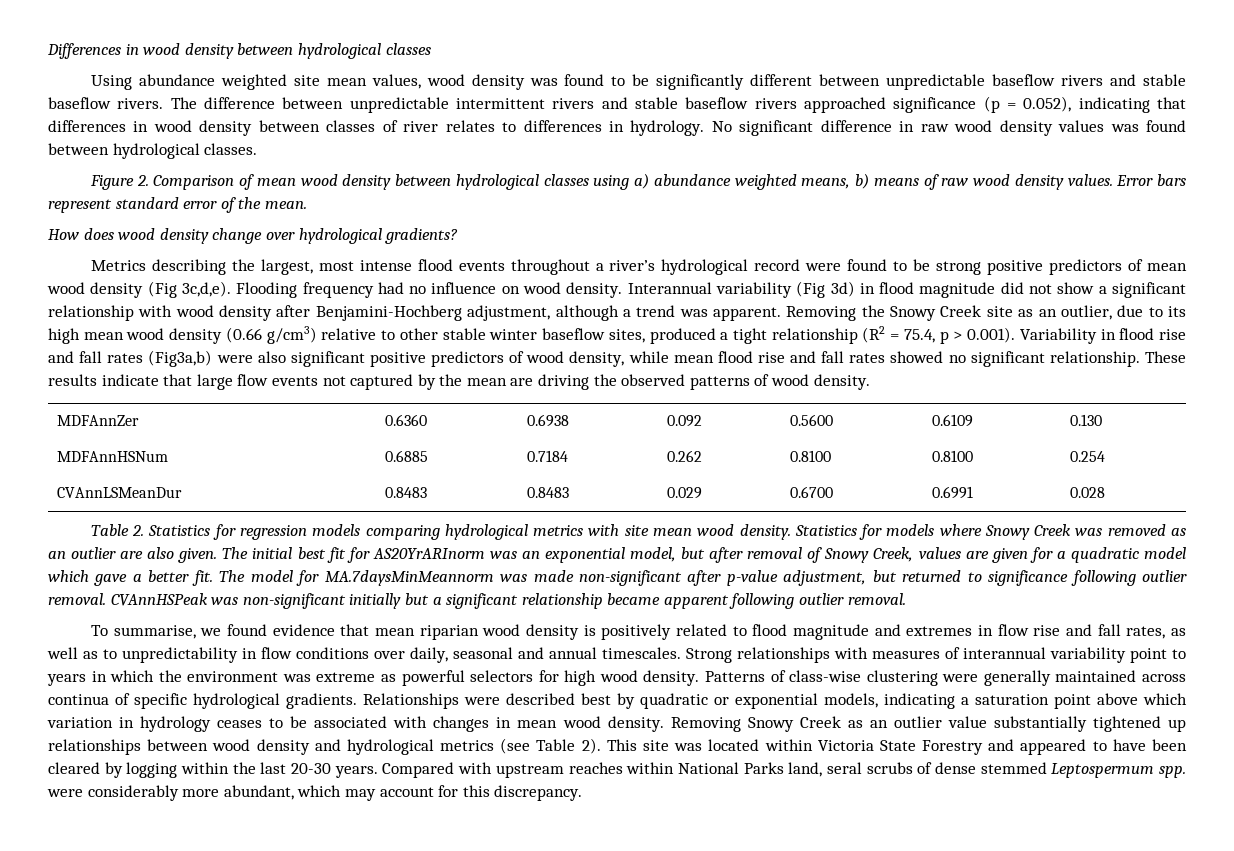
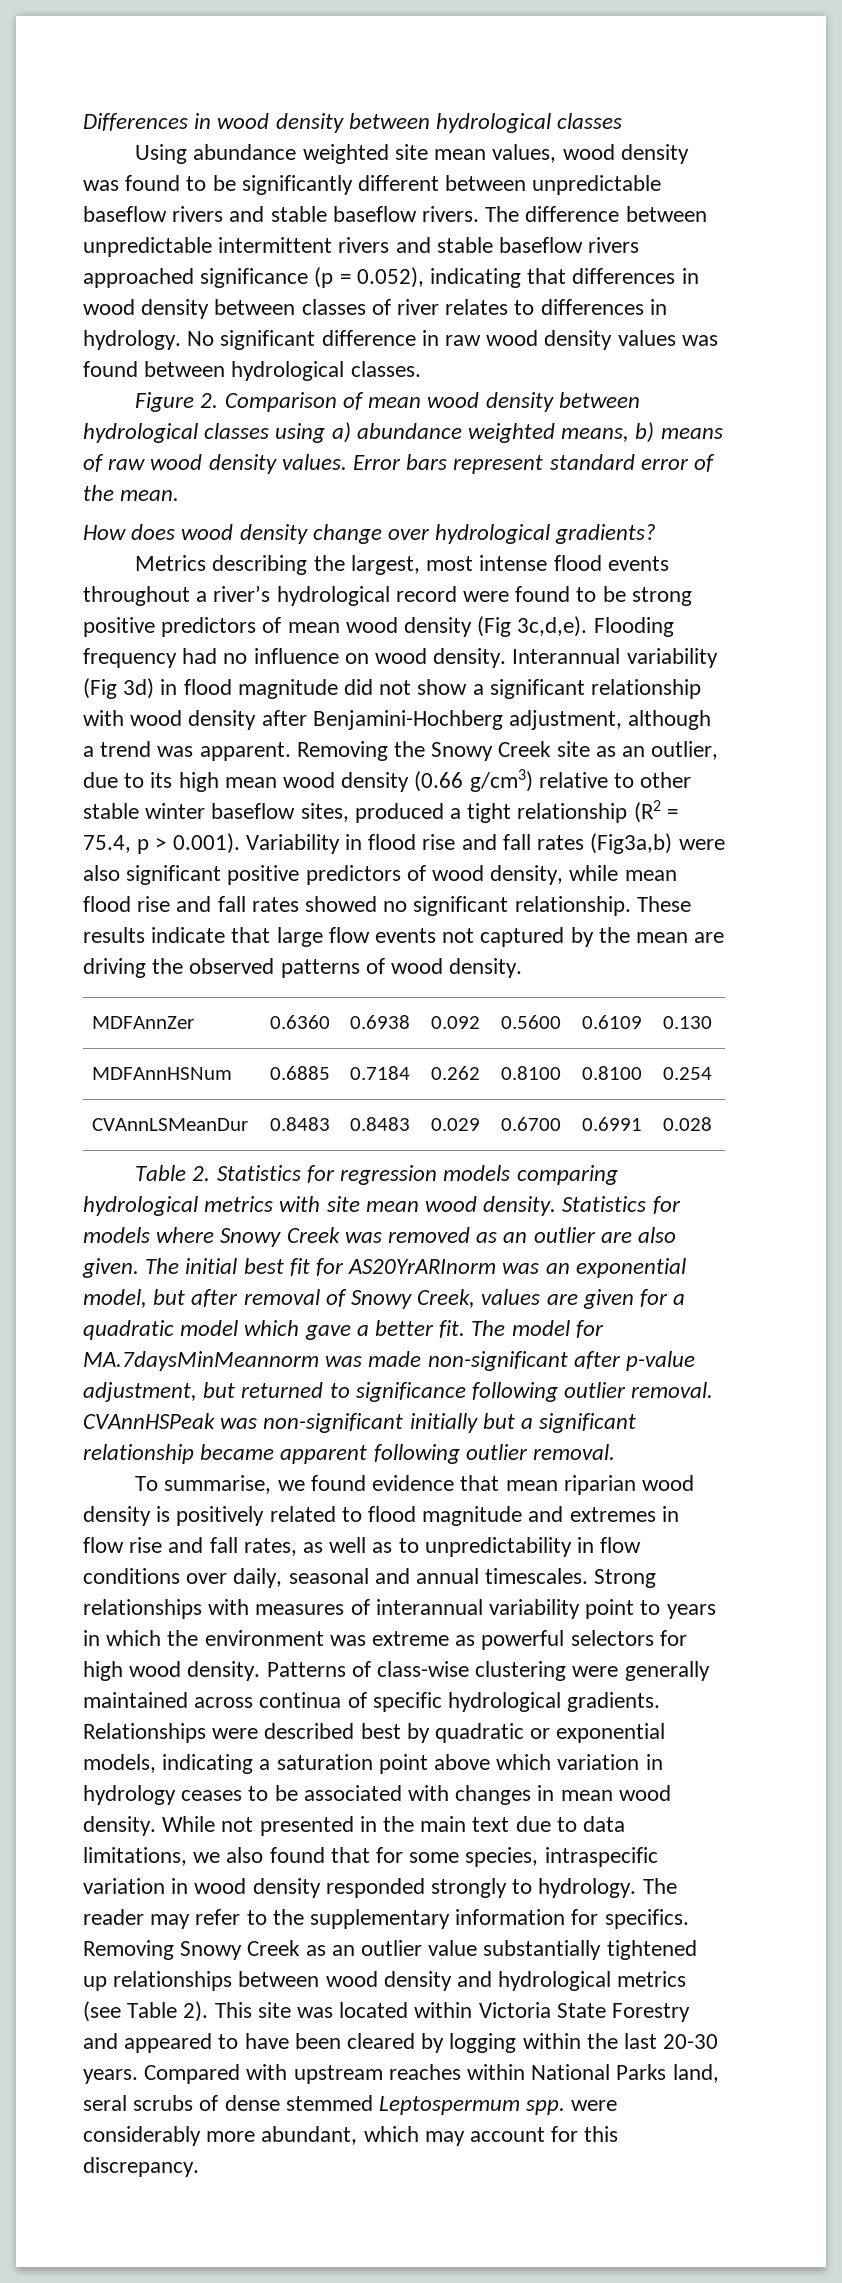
+ While not presented in the main text due to data limitations, we also found that for some species, intraspecific variation in wood density responded strongly to hydrology. The reader may refer to the supplementary information for specifics.

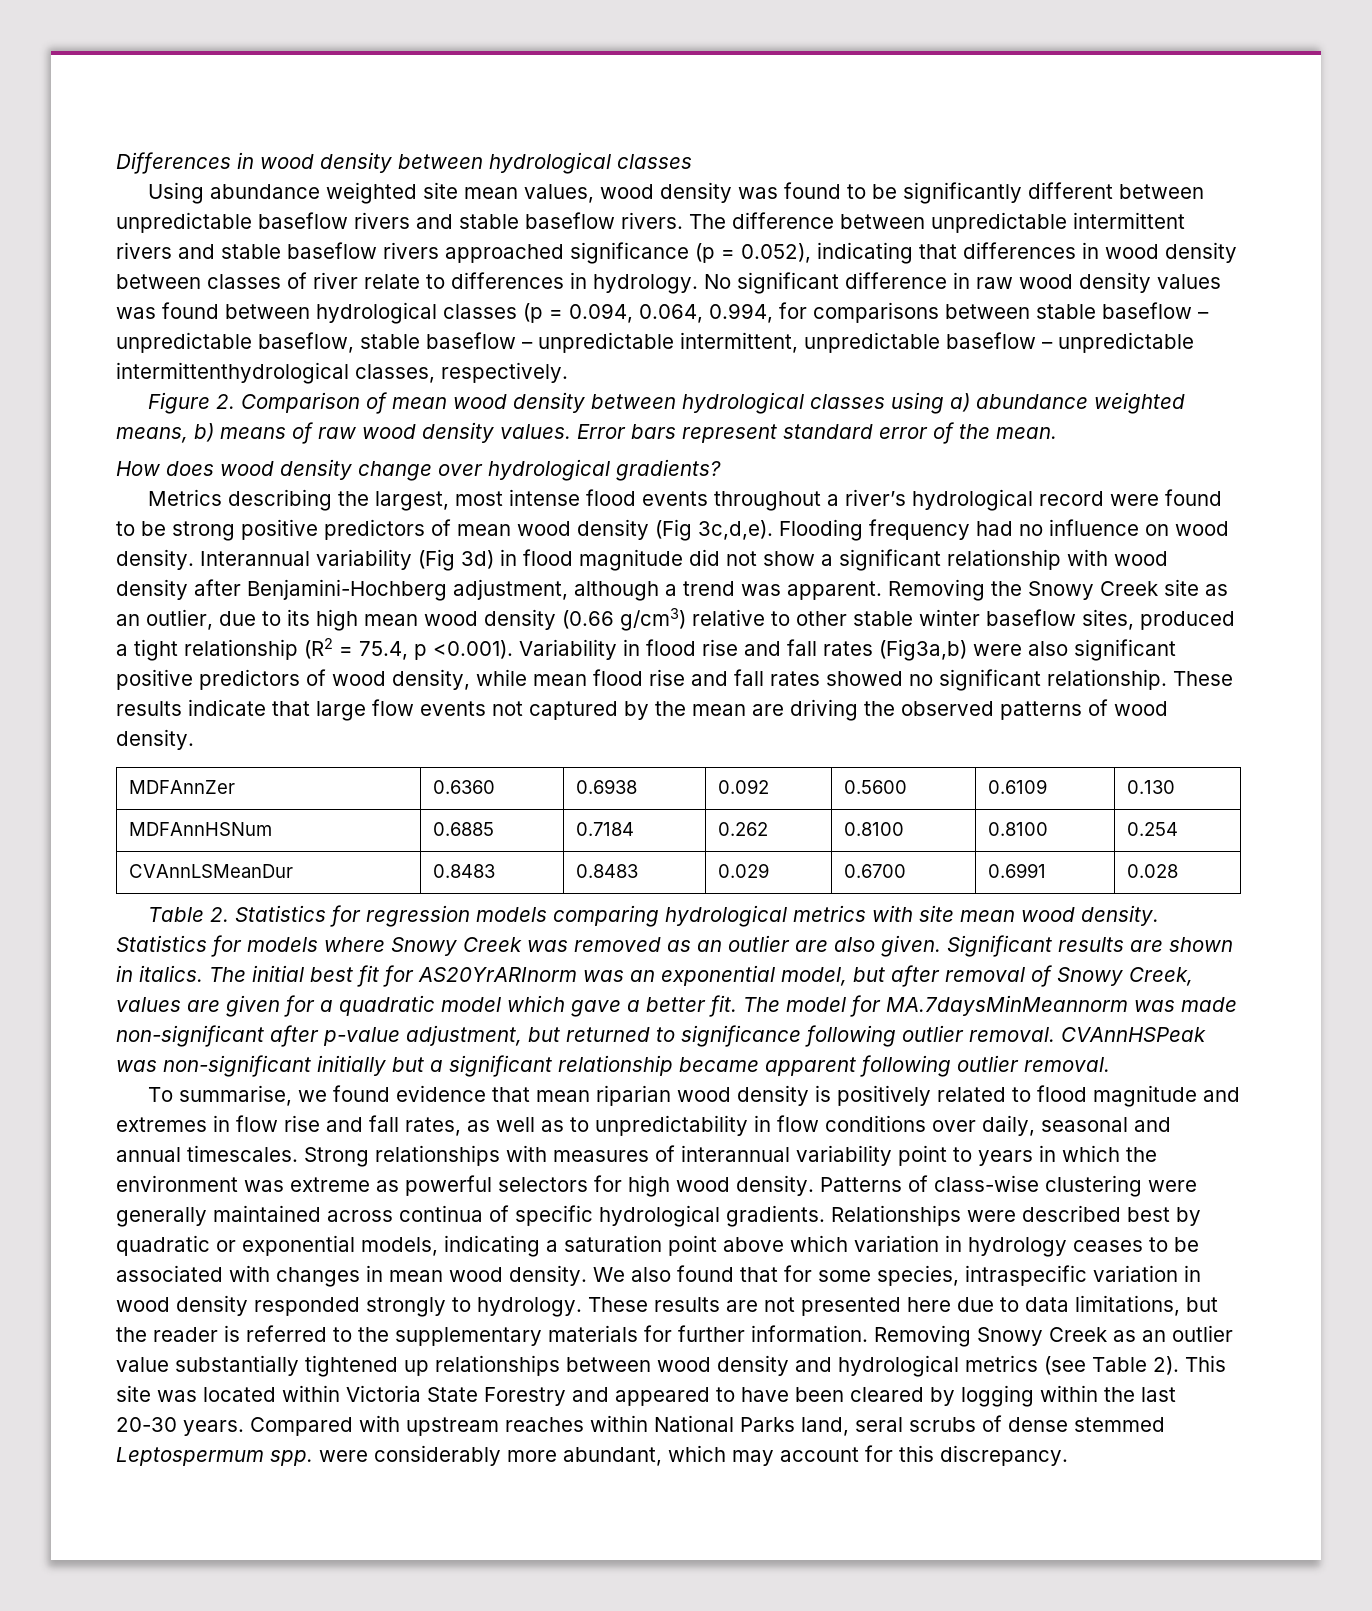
- The difference between unpredictable intermittent rivers and stable baseflow rivers approached significance (p = 0.052), indicating that differences in wood density between classes of river relates to differences in hydrology.
+ The difference between unpredictable intermittent rivers and stable baseflow rivers approached significance (p = 0.052), indicating that differences in wood density between classes of river relate to differences in hydrology.
- No significant difference in raw wood density values was found between hydrological classes.
+ No significant difference in raw wood density values was found between hydrological classes (p = 0.094, 0.064, 0.994, for comparisons between stable baseflow – unpredictable baseflow, stable baseflow – unpredictable intermittent, unpredictable baseflow – unpredictable intermittenthydrological classes, respectively.
- Removing the Snowy Creek site as an outlier, due to its high mean wood density (0.66 g/cm3) relative to other stable winter baseflow sites, produced a tight relationship (R2 = 75.4, p > 0.001). Variability in flood rise and fall rates (Fig3a,b) were also significant positive predictors of wood density, while mean flood rise and fall rates showed no significant relationship.
+ Removing the Snowy Creek site as an outlier, due to its high mean wood density (0.66 g/cm3) relative to other stable winter baseflow sites, produced a tight relationship (R2 = 75.4, p <0.001). Variability in flood rise and fall rates (Fig3a,b) were also significant positive predictors of wood density, while mean flood rise and fall rates showed no significant relationship.
+ Significant results are shown in italics.
- While not presented in the main text due to data limitations, we also found that for some species, intraspecific variation in wood density responded strongly to hydrology.
+ We also found that for some species, intraspecific variation in wood density responded strongly to hydrology.
- The reader may refer to the supplementary information for specifics.
+ These results are not presented here due to data limitations, but the reader is referred to the supplementary materials for further information.

